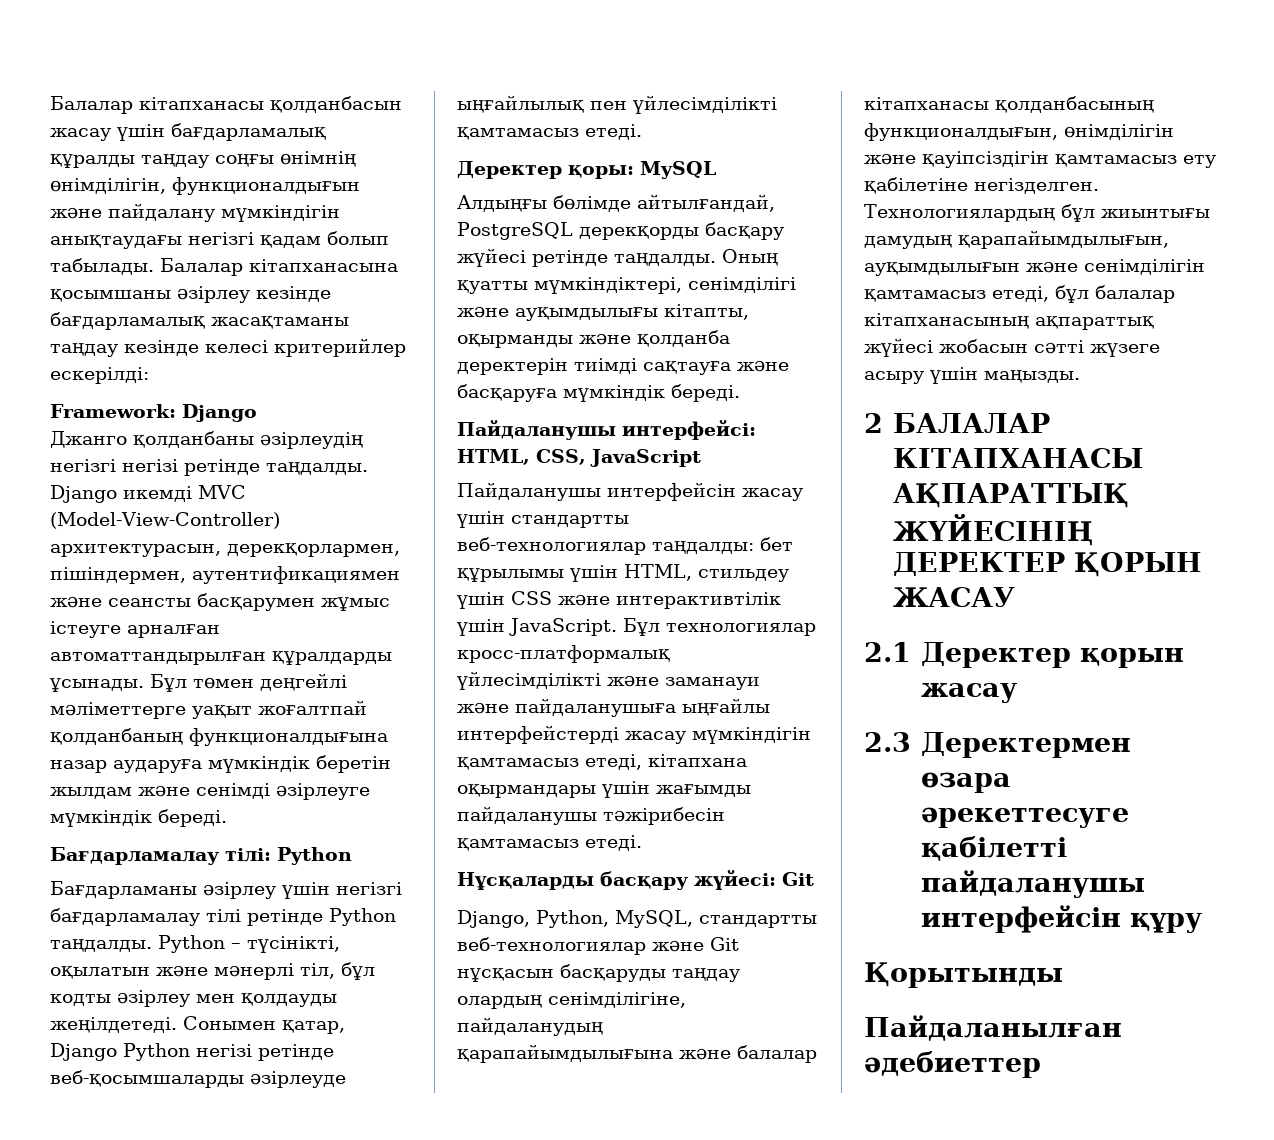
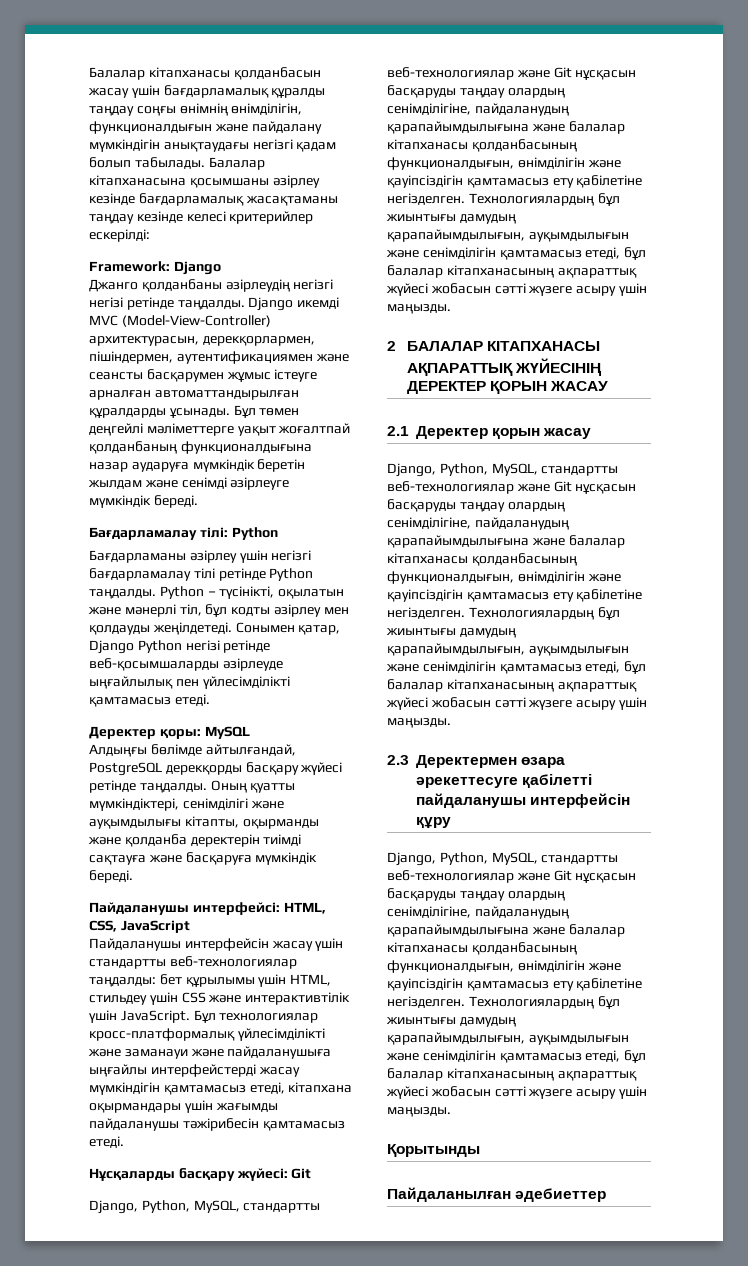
  2.1 Деректер қорын жасау
+ Django, Python, MySQL, стандартты веб-технологиялар және Git нұсқасын басқаруды таңдау олардың сенімділігіне, пайдаланудың қарапайымдылығына және балалар кітапханасы қолданбасының функционалдығын, өнімділігін және қауіпсіздігін қамтамасыз ету қабілетіне негізделген. Технологиялардың бұл жиынтығы дамудың қарапайымдылығын, ауқымдылығын және сенімділігін қамтамасыз етеді, бұл балалар кітапханасының ақпараттық жүйесі жобасын сәтті жүзеге асыру үшін маңызды.
  2.3 Деректермен өзара әрекеттесуге қабілетті пайдаланушы интерфейсін құру
+ Django, Python, MySQL, стандартты веб-технологиялар және Git нұсқасын басқаруды таңдау олардың сенімділігіне, пайдаланудың қарапайымдылығына және балалар кітапханасы қолданбасының функционалдығын, өнімділігін және қауіпсіздігін қамтамасыз ету қабілетіне негізделген. Технологиялардың бұл жиынтығы дамудың қарапайымдылығын, ауқымдылығын және сенімділігін қамтамасыз етеді, бұл балалар кітапханасының ақпараттық жүйесі жобасын сәтті жүзеге асыру үшін маңызды.

